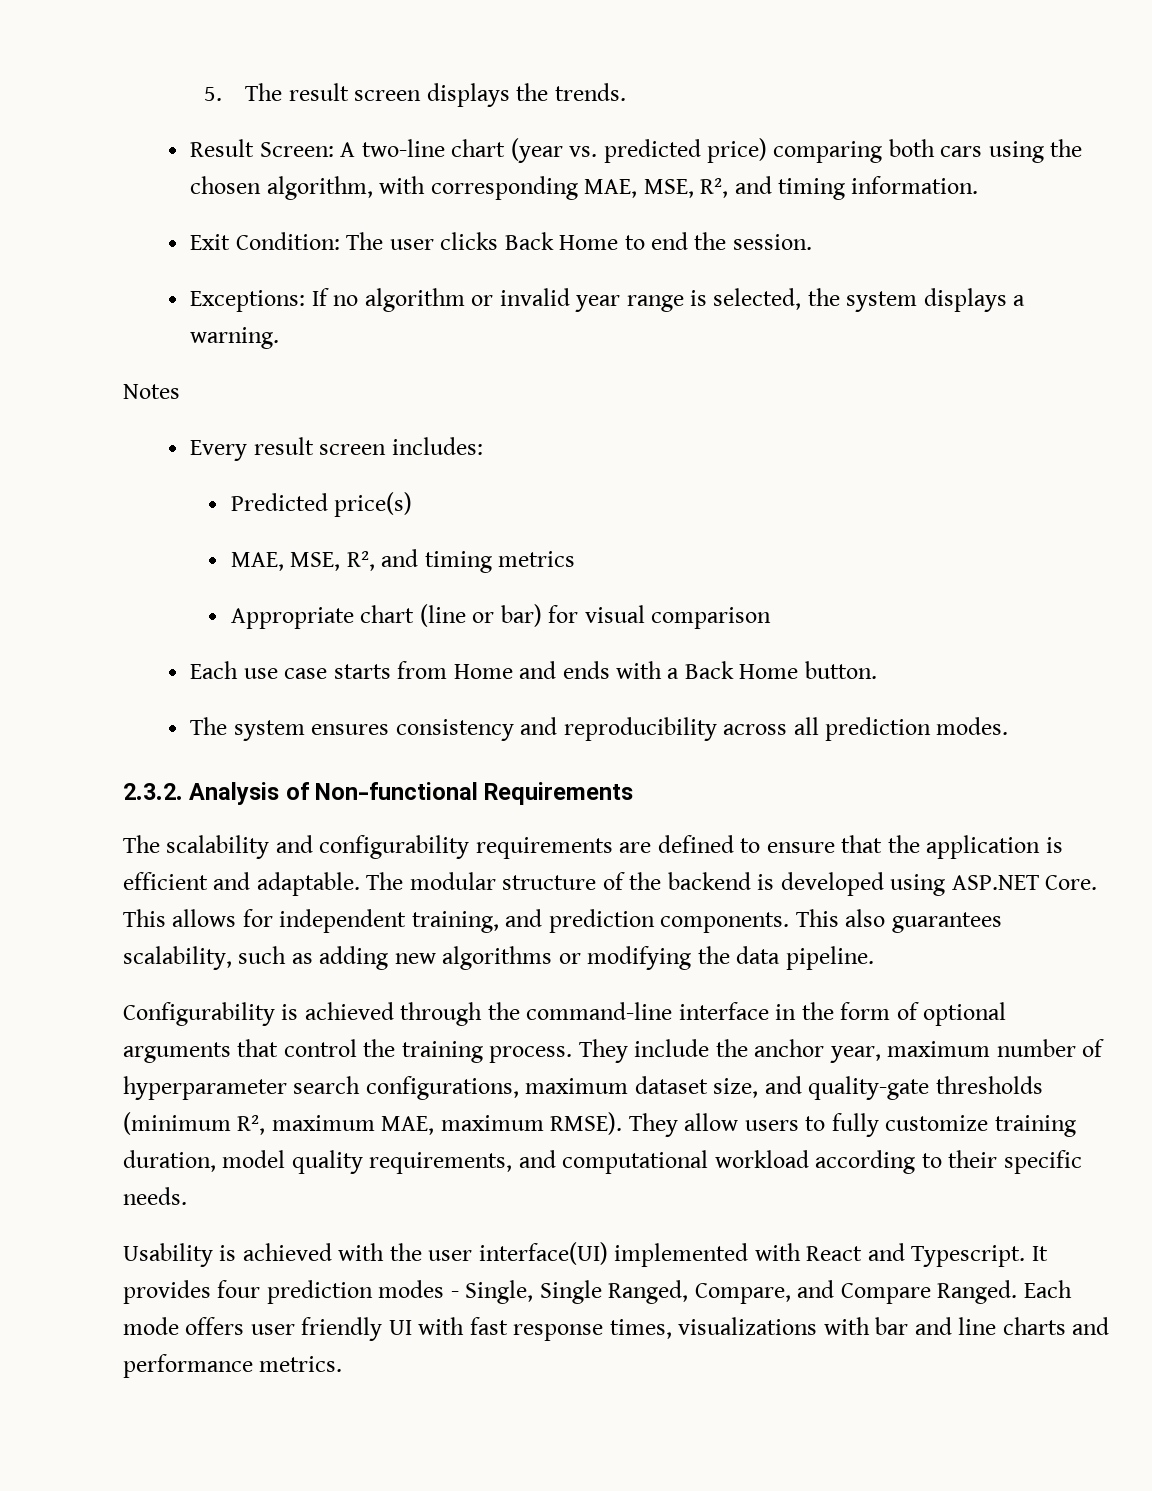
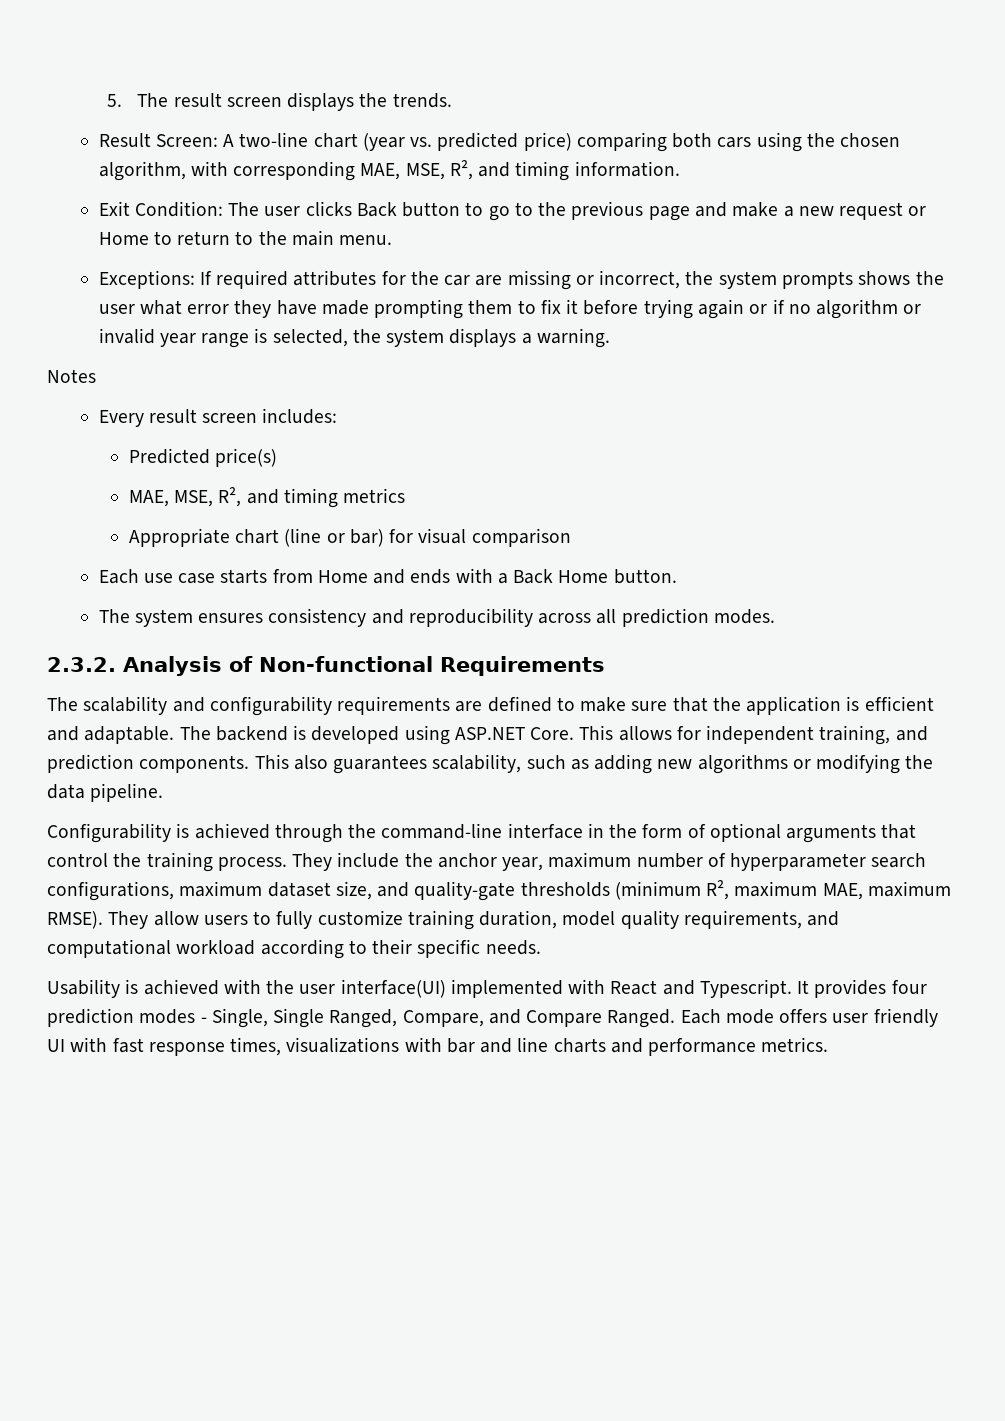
- Exit Condition: The user clicks Back Home to end the session.
- Exceptions: If no algorithm or invalid year range is selected, the system displays a warning.
+ Exit Condition: The user clicks Back button to go to the previous page and make a new request or Home to return to the main menu.
+ Exceptions: If required attributes for the car are missing or incorrect, the system prompts shows the user what error they have made prompting them to fix it before trying again or if no algorithm or invalid year range is selected, the system displays a warning.
- The scalability and configurability requirements are defined to ensure that the application is efficient and adaptable.
+ The scalability and configurability requirements are defined to make sure that the application is efficient and adaptable.
- The modular structure of the backend is developed using ASP.NET Core.
+ The backend is developed using ASP.NET Core.

